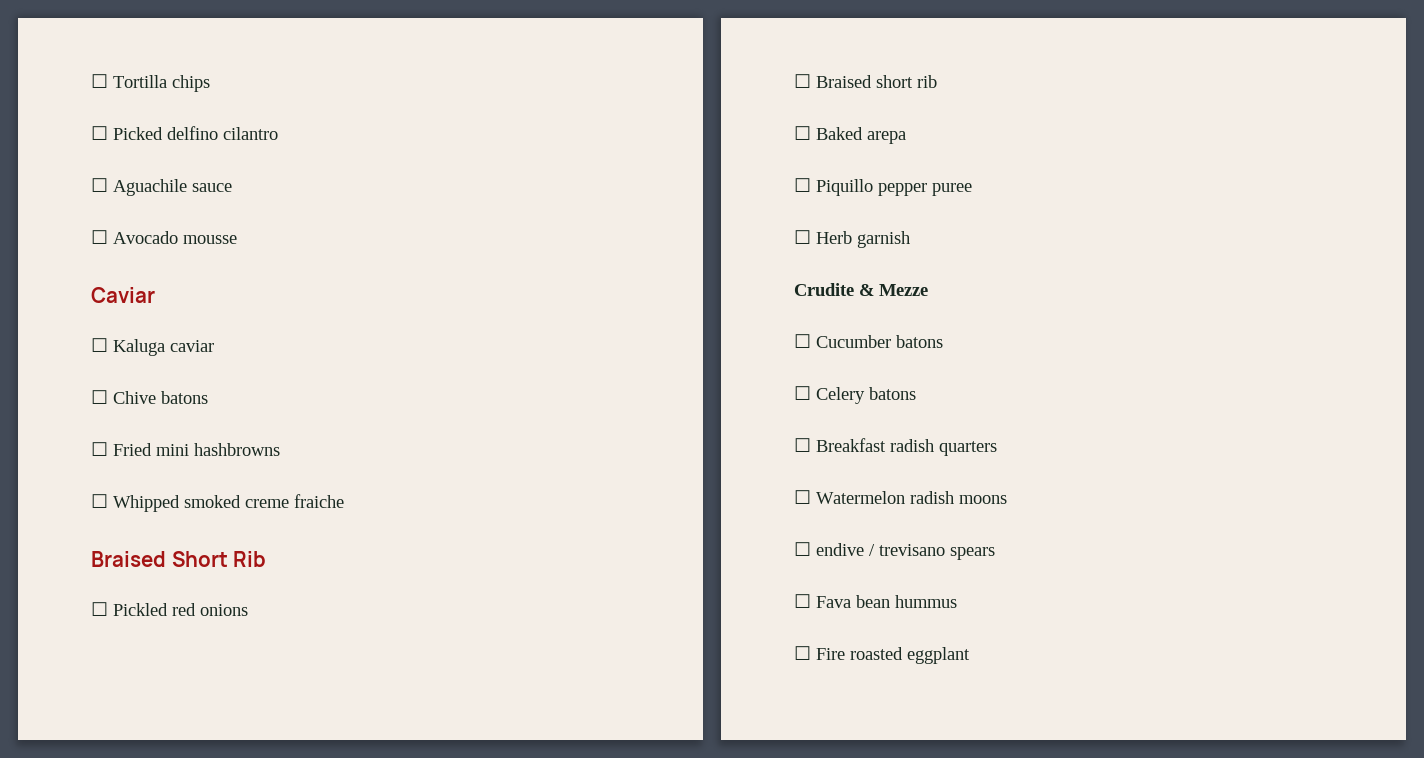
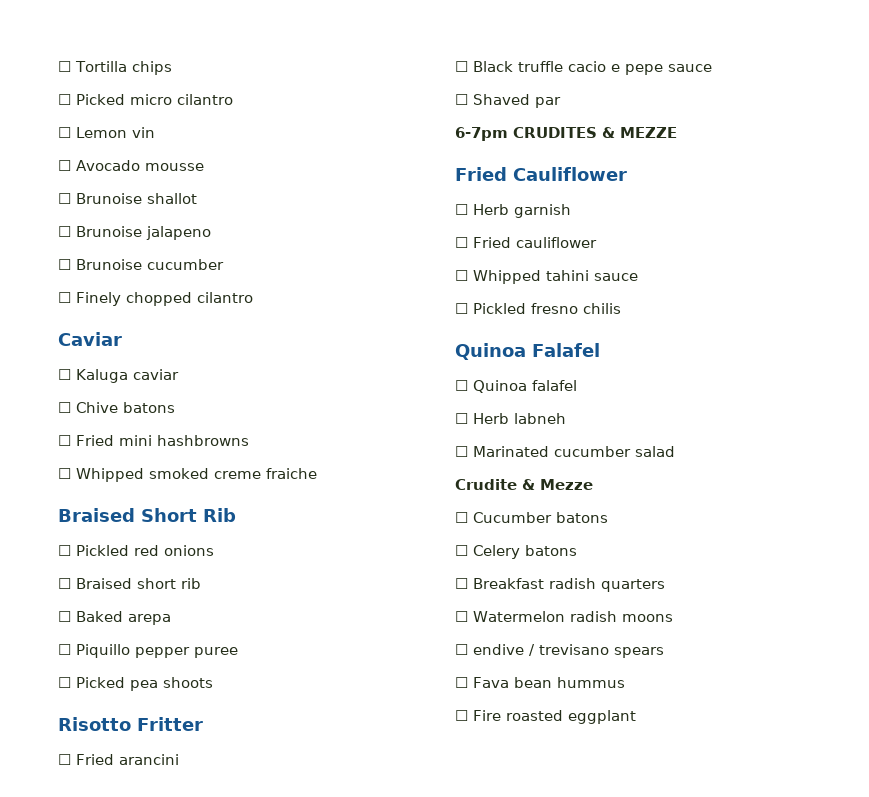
- ☐ Picked delfino cilantro
+ ☐ Picked micro cilantro
- ☐ Aguachile sauce
+ ☐ Lemon vin
+ ☐ Brunoise shallot
+ ☐ Brunoise jalapeno
+ ☐ Brunoise cucumber
+ ☐ Finely chopped cilantro
+ ☐ Picked pea shoots
+ Risotto Fritter
+ ☐ Fried arancini
+ ☐ Black truffle cacio e pepe sauce
+ ☐ Shaved par
+ 6-7pm CRUDITES & MEZZE
+ Fried Cauliflower
  ☐ Herb garnish
+ ☐ Fried cauliflower
+ ☐ Whipped tahini sauce
+ ☐ Pickled fresno chilis
+ Quinoa Falafel
+ ☐ Quinoa falafel
+ ☐ Herb labneh
+ ☐ Marinated cucumber salad

